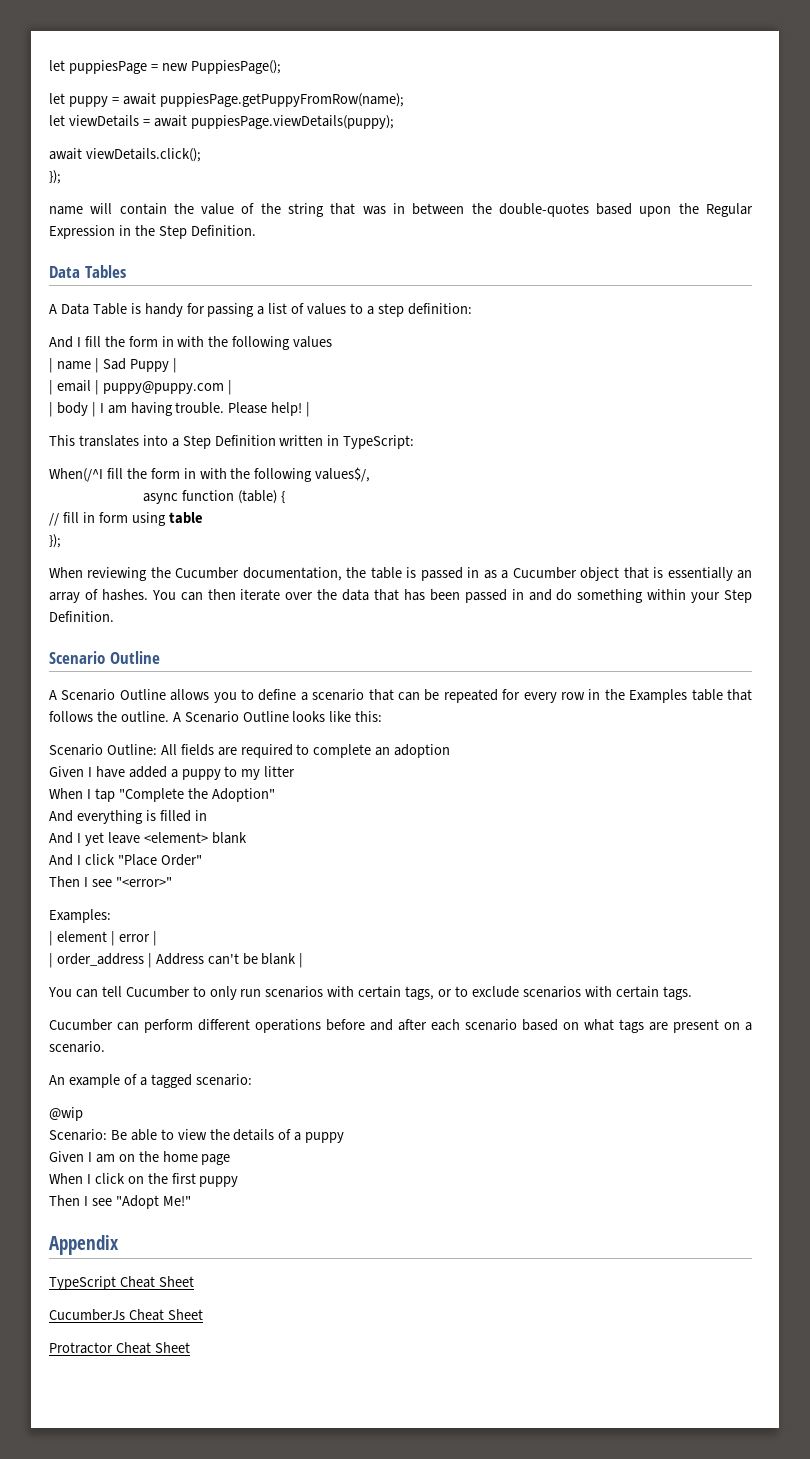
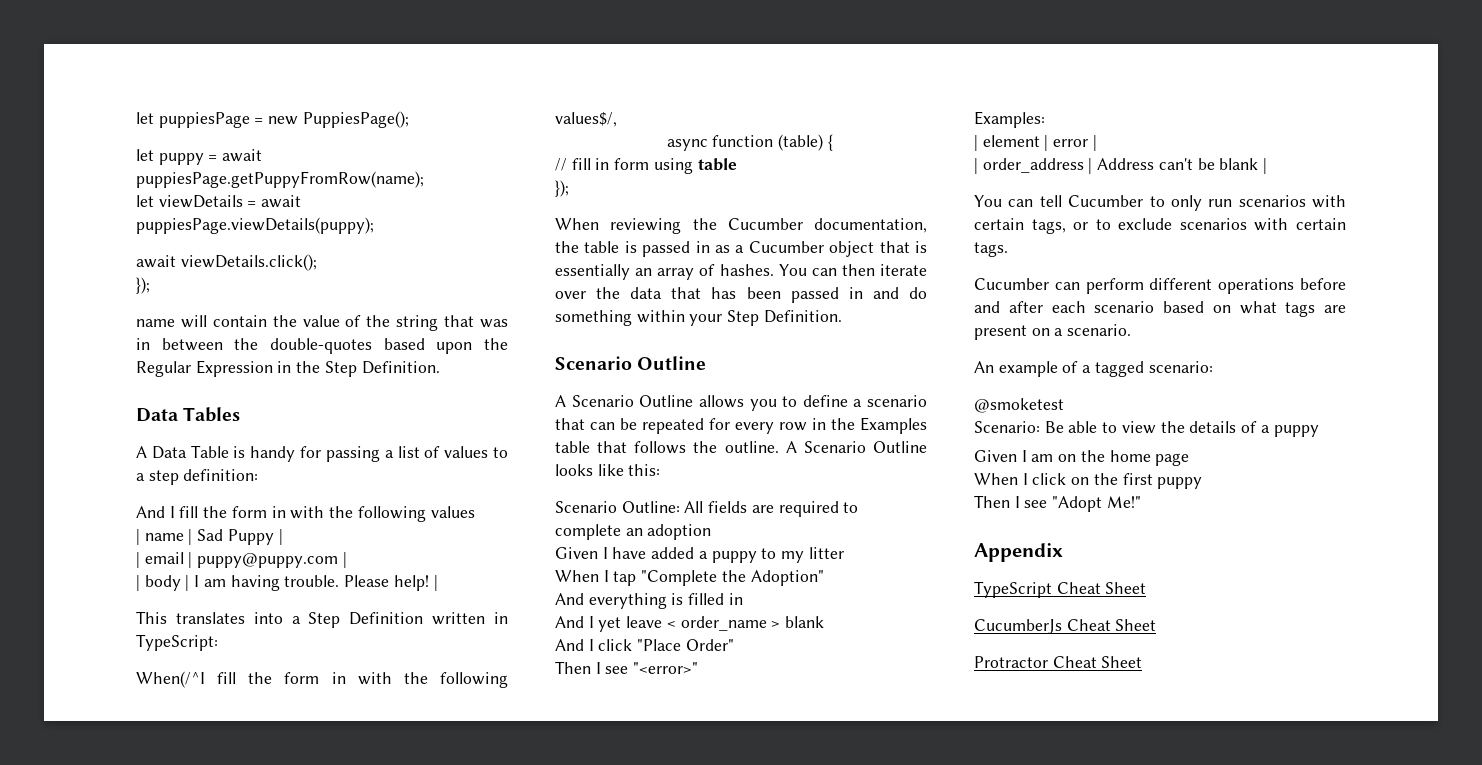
- And I yet leave <element> blank
+ And I yet leave < order_name > blank
- @wip
+ @smoketest

